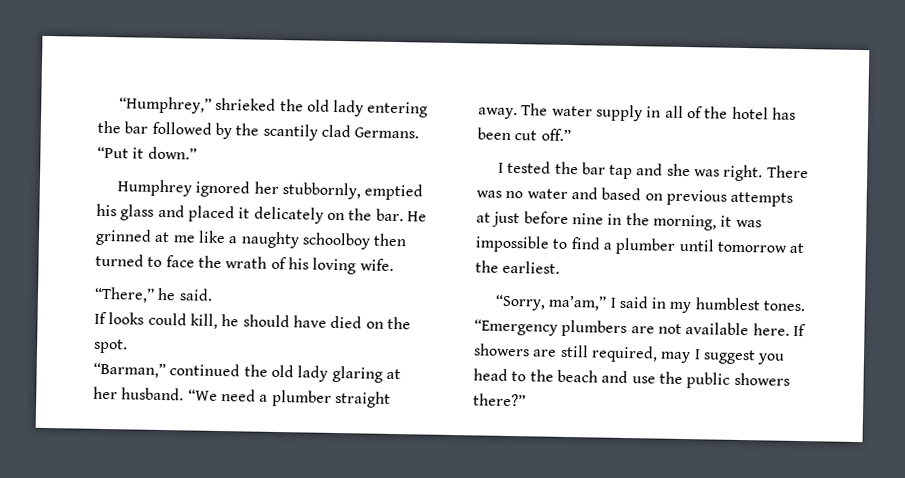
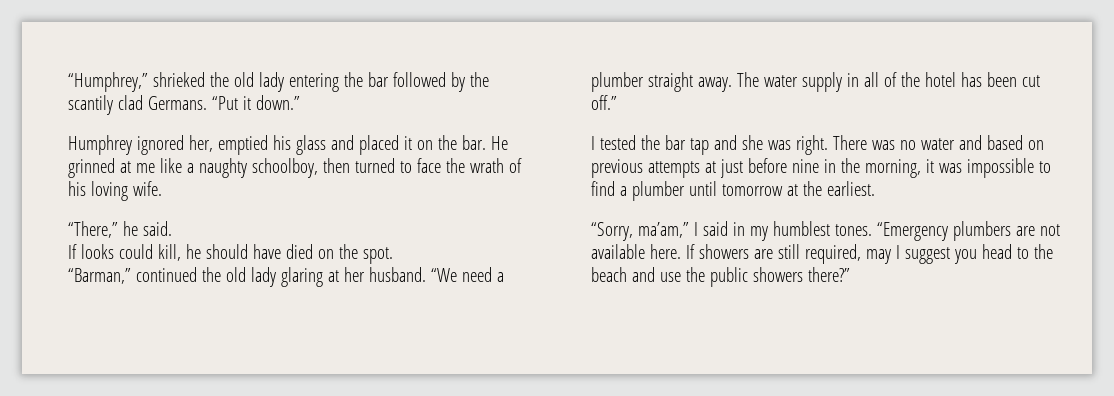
- Humphrey ignored her stubbornly, emptied his glass and placed it delicately on the bar.
+ Humphrey ignored her, emptied his glass and placed it on the bar.
- He grinned at me like a naughty schoolboy then turned to face the wrath of his loving wife.
+ He grinned at me like a naughty schoolboy, then turned to face the wrath of his loving wife.

